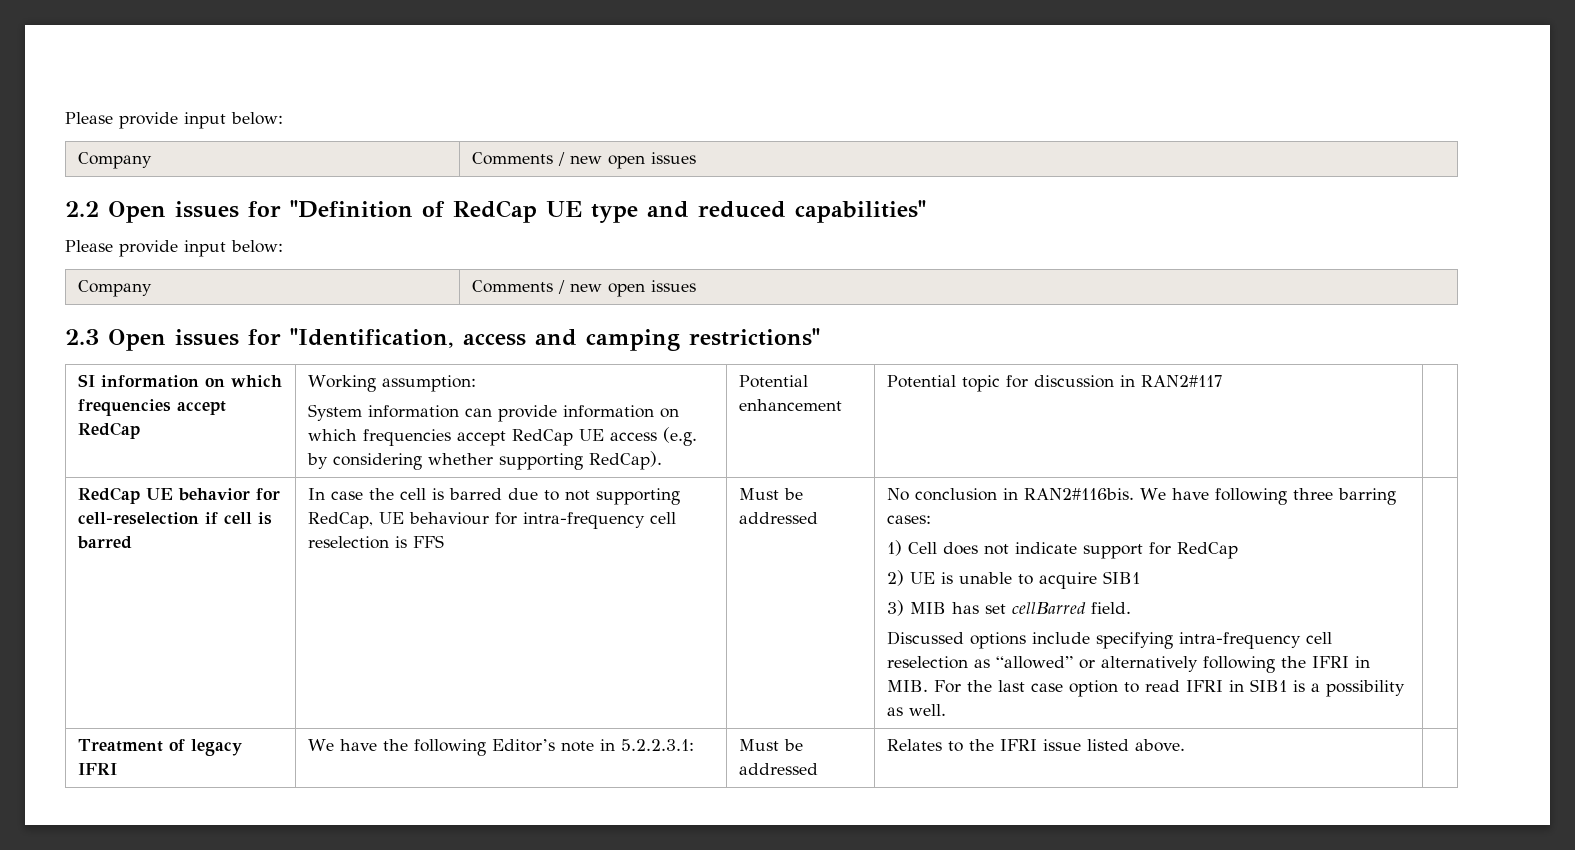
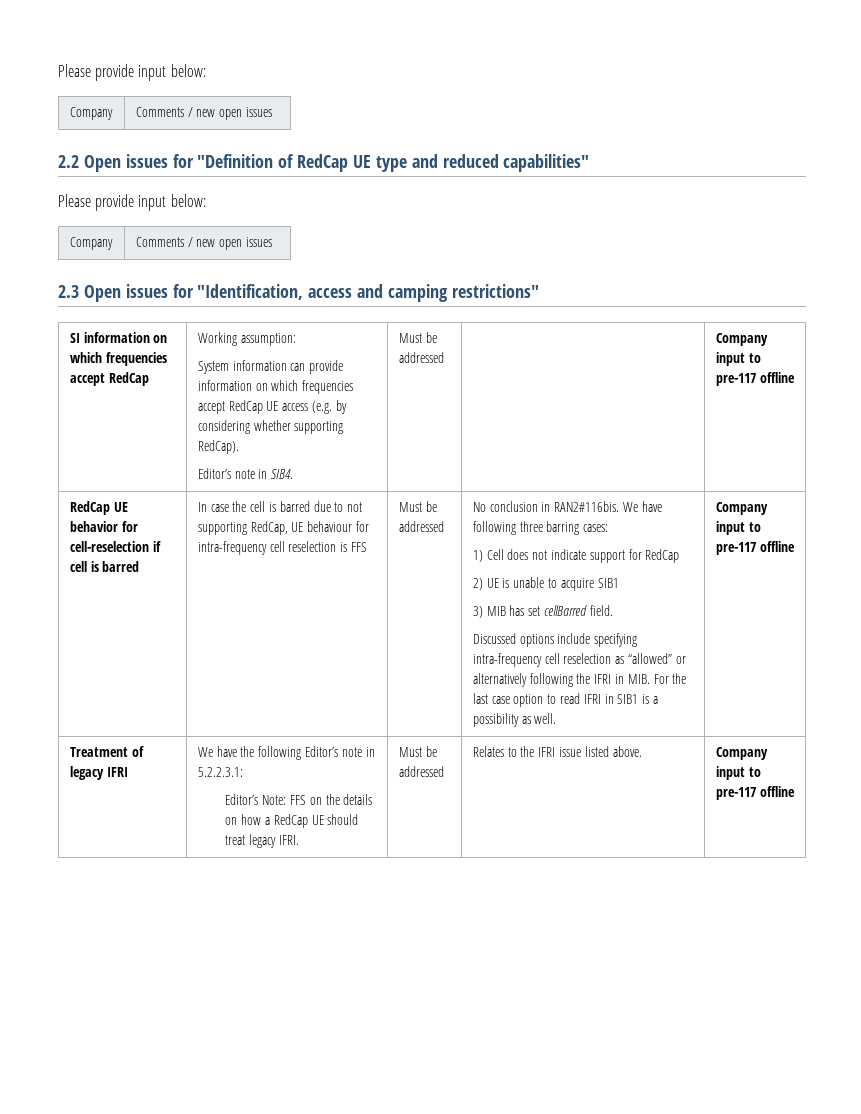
  SI information on which frequencies accept RedCap | Working assumption:
- System information can provide information on which frequencies accept RedCap UE access (e.g. by considering whether supporting RedCap). | Potential enhancement | Potential topic for discussion in RAN2#117 |
+ System information can provide information on which frequencies accept RedCap UE access (e.g. by considering whether supporting RedCap).
+ Editor’s note in SIB4. | Must be addressed | | Company input to pre-117 offline
- Discussed options include specifying intra-frequency cell reselection as “allowed” or alternatively following the IFRI in MIB. For the last case option to read IFRI in SIB1 is a possibility as well.
+ Discussed options include specifying intra-frequency cell reselection as “allowed” or alternatively following the IFRI in MIB. For the last case option to read IFRI in SIB1 is a possibility as well. | Company input to pre-117 offline
+ Editor’s Note: FFS on the details on how a RedCap UE should treat legacy IFRI.
- Relates to the IFRI issue listed above.
+ Relates to the IFRI issue listed above. | Company input to pre-117 offline

